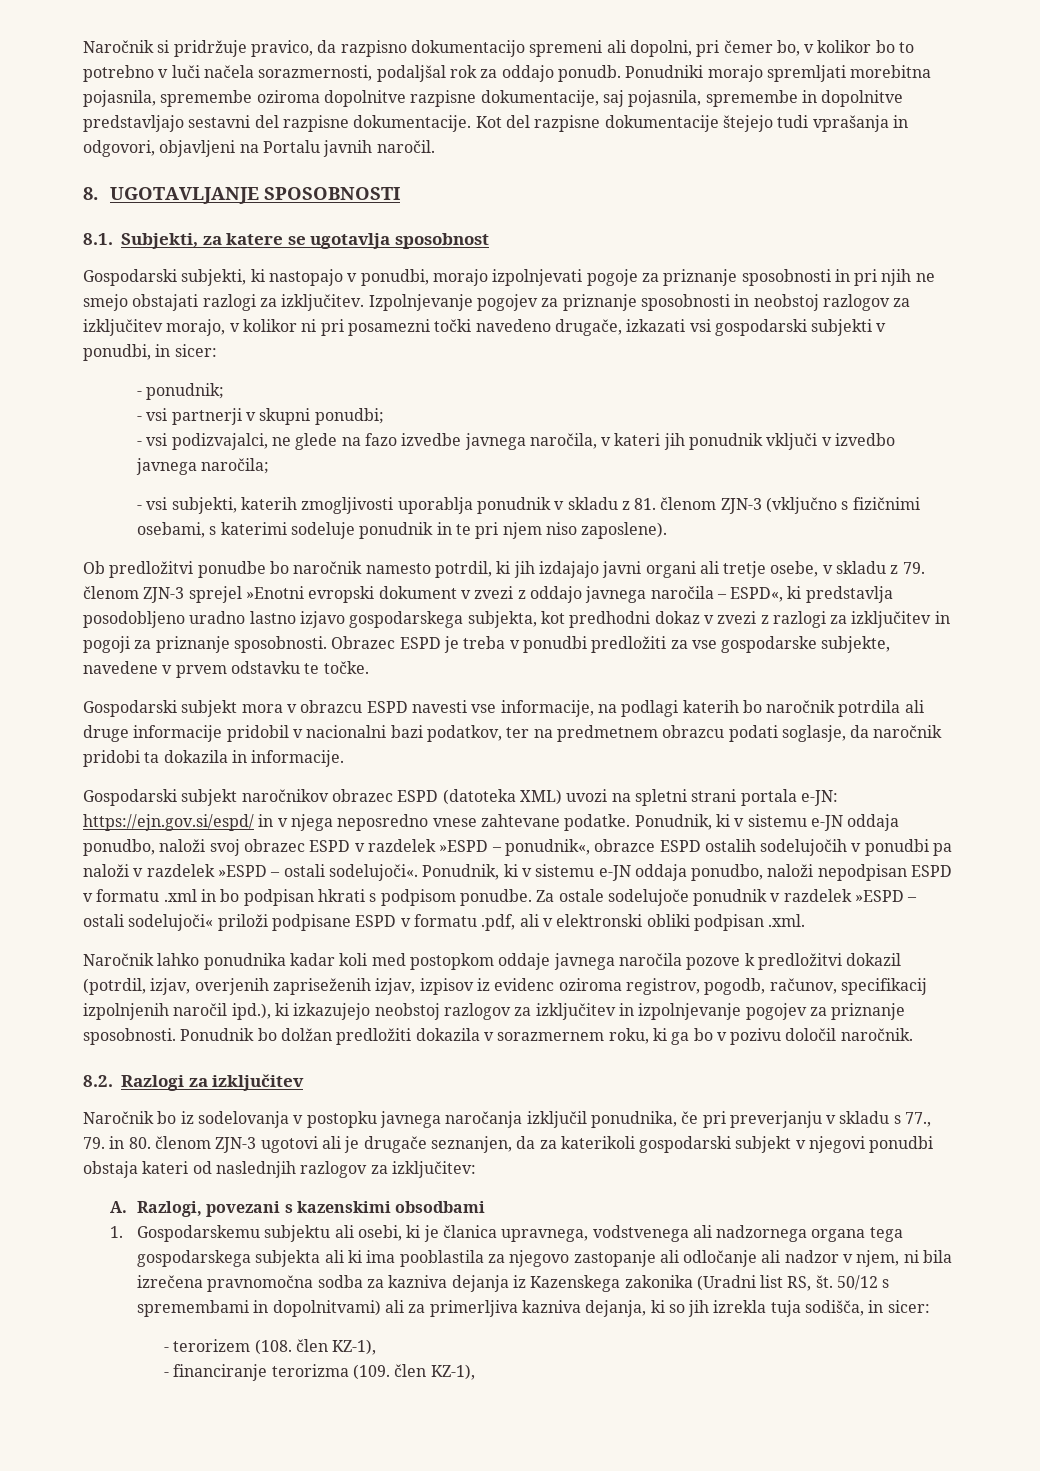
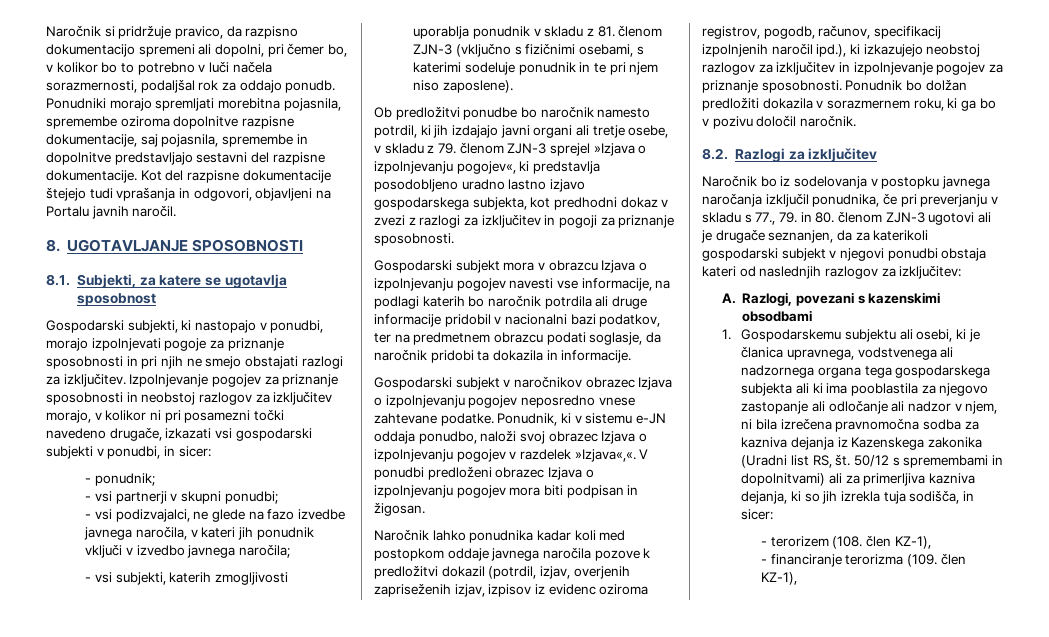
- Ob predložitvi ponudbe bo naročnik namesto potrdil, ki jih izdajajo javni organi ali tretje osebe, v skladu z 79. členom ZJN-3 sprejel »Enotni evropski dokument v zvezi z oddajo javnega naročila – ESPD«, ki predstavlja posodobljeno uradno lastno izjavo gospodarskega subjekta, kot predhodni dokaz v zvezi z razlogi za izključitev in pogoji za priznanje sposobnosti. Obrazec ESPD je treba v ponudbi predložiti za vse gospodarske subjekte, navedene v prvem odstavku te točke.
+ Ob predložitvi ponudbe bo naročnik namesto potrdil, ki jih izdajajo javni organi ali tretje osebe, v skladu z 79. členom ZJN-3 sprejel »Izjava o izpolnjevanju pogojev«, ki predstavlja posodobljeno uradno lastno izjavo gospodarskega subjekta, kot predhodni dokaz v zvezi z razlogi za izključitev in pogoji za priznanje sposobnosti.
- Gospodarski subjekt mora v obrazcu ESPD navesti vse informacije, na podlagi katerih bo naročnik potrdila ali druge informacije pridobil v nacionalni bazi podatkov, ter na predmetnem obrazcu podati soglasje, da naročnik pridobi ta dokazila in informacije.
+ Gospodarski subjekt mora v obrazcu Izjava o izpolnjevanju pogojev navesti vse informacije, na podlagi katerih bo naročnik potrdila ali druge informacije pridobil v nacionalni bazi podatkov, ter na predmetnem obrazcu podati soglasje, da naročnik pridobi ta dokazila in informacije.
- Gospodarski subjekt naročnikov obrazec ESPD (datoteka XML) uvozi na spletni strani portala e-JN: https://ejn.gov.si/espd/ in v njega neposredno vnese zahtevane podatke.
+ Gospodarski subjekt v naročnikov obrazec Izjava o izpolnjevanju pogojev neposredno vnese zahtevane podatke.
- Ponudnik, ki v sistemu e-JN oddaja ponudbo, naloži svoj obrazec ESPD v razdelek »ESPD – ponudnik«, obrazce ESPD ostalih sodelujočih v ponudbi pa naloži v razdelek »ESPD – ostali sodelujoči«. Ponudnik, ki v sistemu e-JN oddaja ponudbo, naloži nepodpisan ESPD v formatu .xml in bo podpisan hkrati s podpisom ponudbe. Za ostale sodelujoče ponudnik v razdelek »ESPD – ostali sodelujoči« priloži podpisane ESPD v formatu .pdf, ali v elektronski obliki podpisan .xml.
+ Ponudnik, ki v sistemu e-JN oddaja ponudbo, naloži svoj obrazec Izjava o izpolnjevanju pogojev v razdelek »Izjava«,«. V ponudbi predloženi obrazec Izjava o izpolnjevanju pogojev mora biti podpisan in žigosan.

